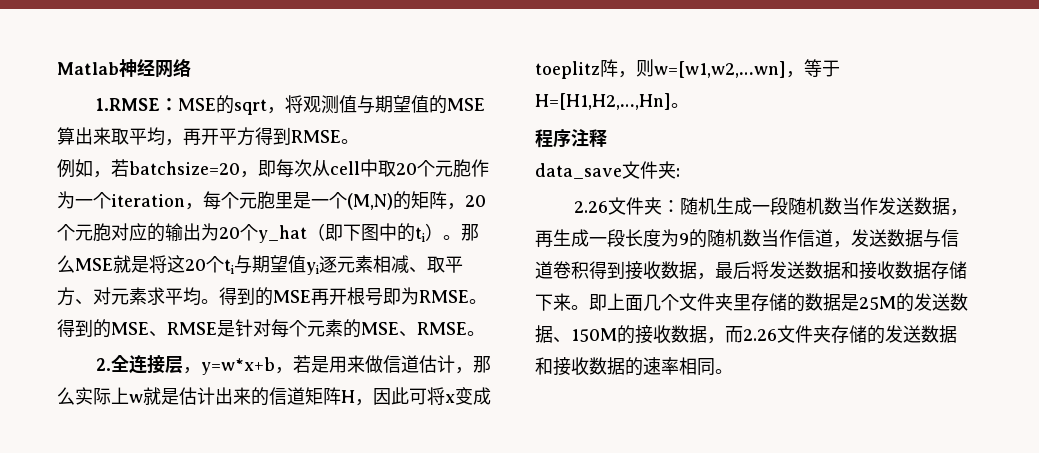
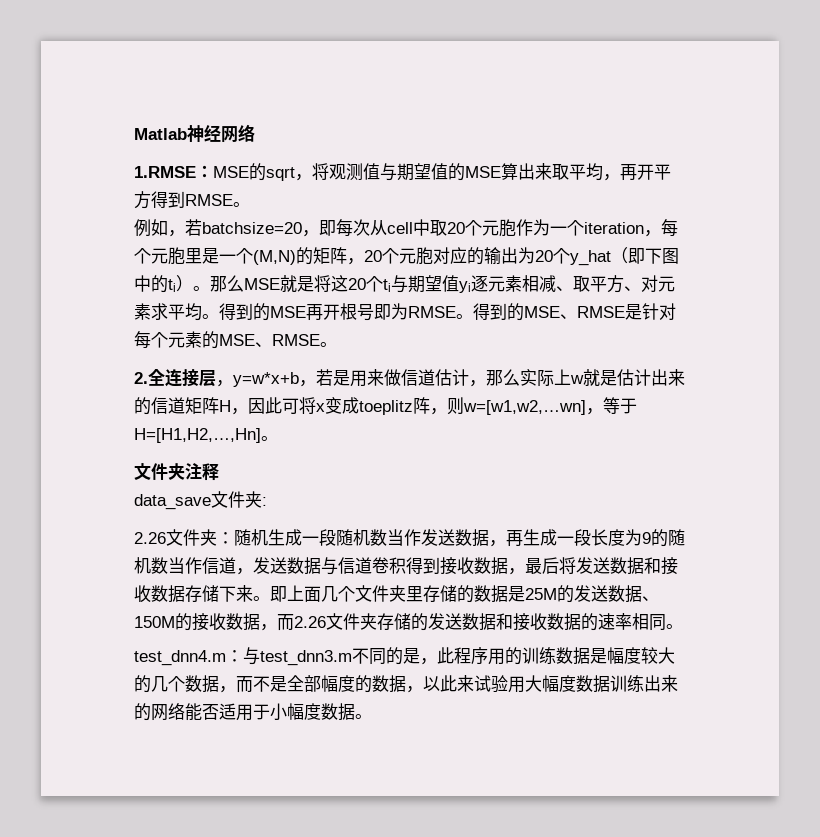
- 程序注释
+ 文件夹注释
+ test_dnn4.m：与test_dnn3.m不同的是，此程序用的训练数据是幅度较大的几个数据，而不是全部幅度的数据，以此来试验用大幅度数据训练出来的网络能否适用于小幅度数据。

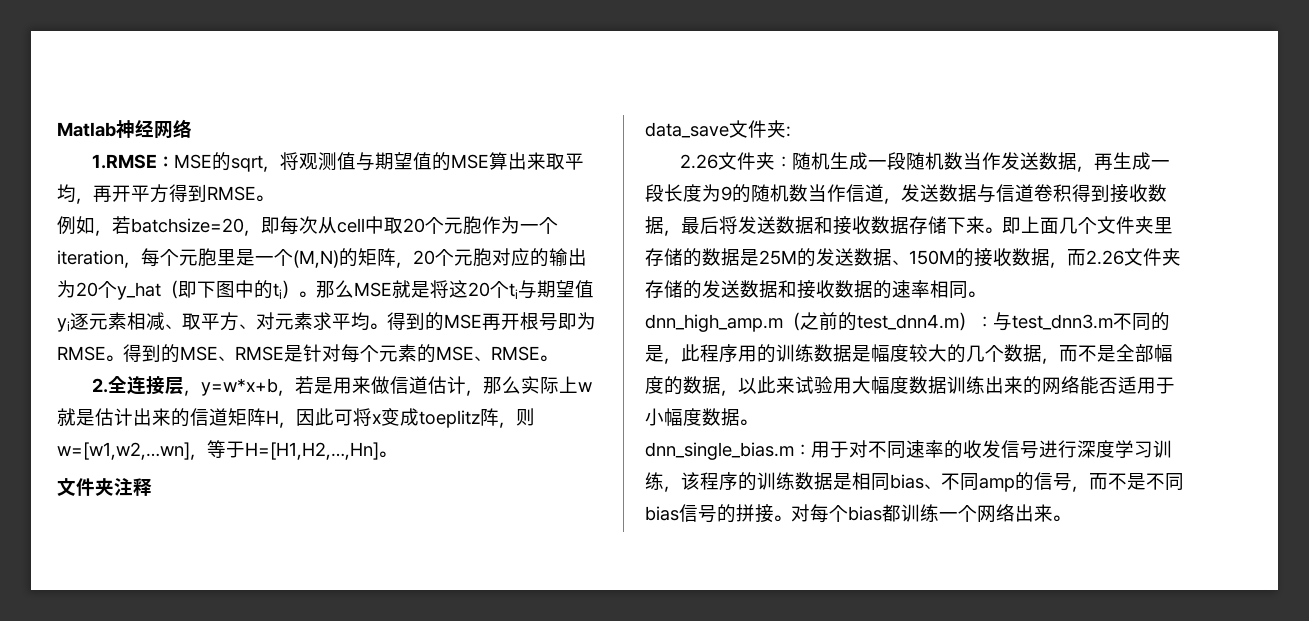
- test_dnn4.m：与test_dnn3.m不同的是，此程序用的训练数据是幅度较大的几个数据，而不是全部幅度的数据，以此来试验用大幅度数据训练出来的网络能否适用于小幅度数据。
+ dnn_high_amp.m（之前的test_dnn4.m）：与test_dnn3.m不同的是，此程序用的训练数据是幅度较大的几个数据，而不是全部幅度的数据，以此来试验用大幅度数据训练出来的网络能否适用于小幅度数据。
+ dnn_single_bias.m：用于对不同速率的收发信号进行深度学习训练，该程序的训练数据是相同bias、不同amp的信号，而不是不同bias信号的拼接。对每个bias都训练一个网络出来。

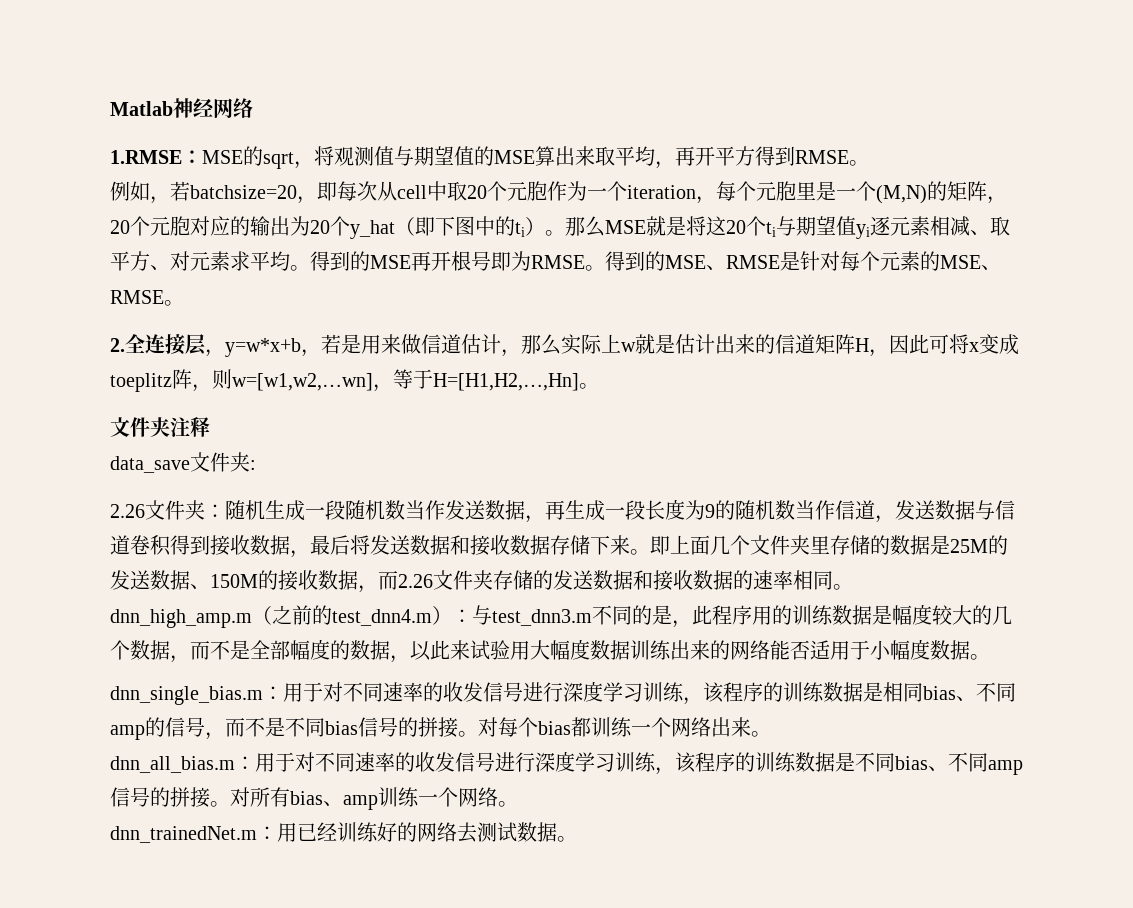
+ dnn_all_bias.m：用于对不同速率的收发信号进行深度学习训练，该程序的训练数据是不同bias、不同amp信号的拼接。对所有bias、amp训练一个网络。
+ dnn_trainedNet.m：用已经训练好的网络去测试数据。

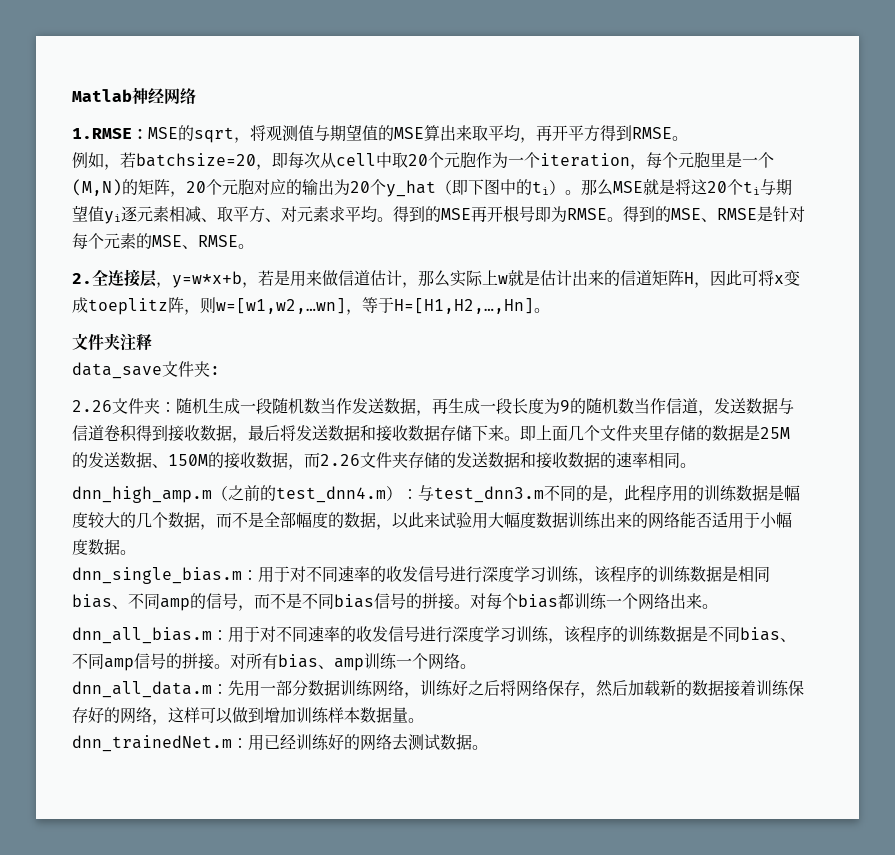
+ dnn_all_data.m：先用一部分数据训练网络，训练好之后将网络保存，然后加载新的数据接着训练保存好的网络，这样可以做到增加训练样本数据量。

